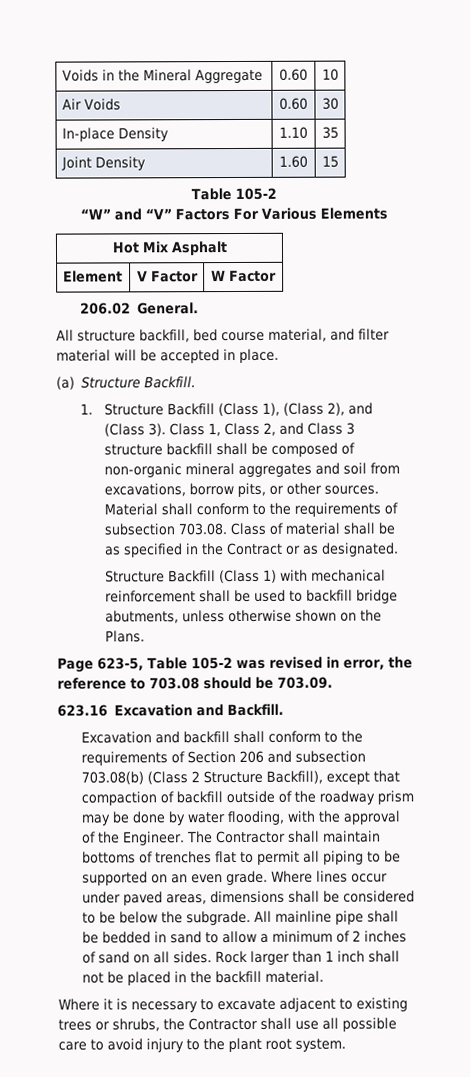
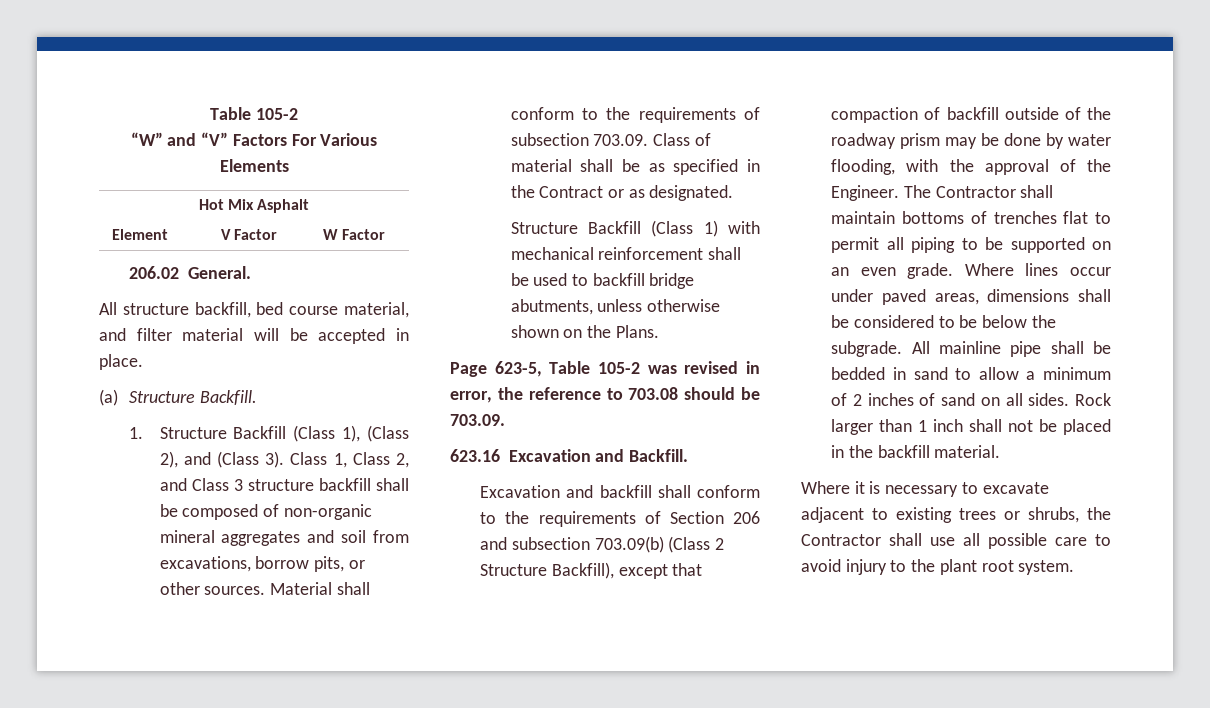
- Voids in the Mineral Aggregate | 0.60 | 10
- Air Voids | 0.60 | 30
- In-place Density | 1.10 | 35
- Joint Density | 1.60 | 15
- Material shall conform to the requirements of subsection 703.08. Class of material shall be as specified in the Contract or as designated.
+ Material shall conform to the requirements of subsection 703.09. Class of material shall be as specified in the Contract or as designated.
- Excavation and backfill shall conform to the requirements of Section 206 and subsection 703.08(b) (Class 2 Structure Backfill), except that compaction of backfill outside of the roadway prism may be done by water flooding, with the approval of the Engineer.
+ Excavation and backfill shall conform to the requirements of Section 206 and subsection 703.09(b) (Class 2 Structure Backfill), except that compaction of backfill outside of the roadway prism may be done by water flooding, with the approval of the Engineer.

